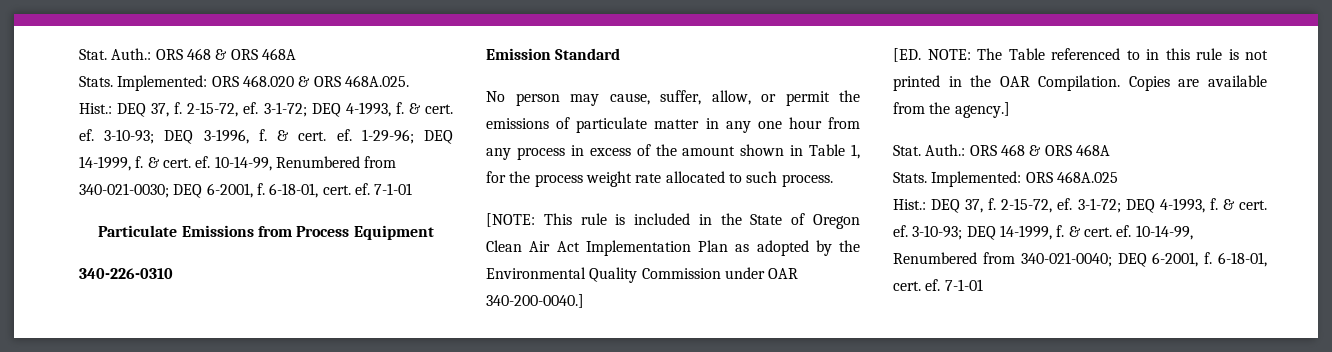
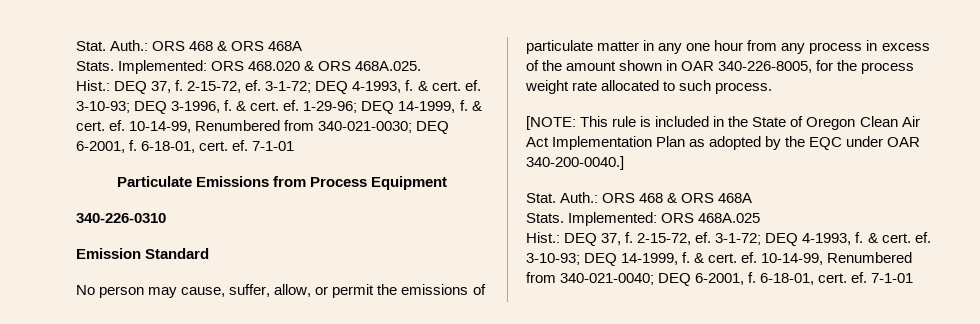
- No person may cause, suffer, allow, or permit the emissions of particulate matter in any one hour from any process in excess of the amount shown in Table 1, for the process weight rate allocated to such process.
+ No person may cause, suffer, allow, or permit the emissions of particulate matter in any one hour from any process in excess of the amount shown in OAR 340-226-8005, for the process weight rate allocated to such process.
- [NOTE: This rule is included in the State of Oregon Clean Air Act Implementation Plan as adopted by the Environmental Quality Commission under OAR 340-200-0040.]
+ [NOTE: This rule is included in the State of Oregon Clean Air Act Implementation Plan as adopted by the EQC under OAR 340-200-0040.]
- [ED. NOTE: The Table referenced to in this rule is not printed in the OAR Compilation. Copies are available from the agency.]

